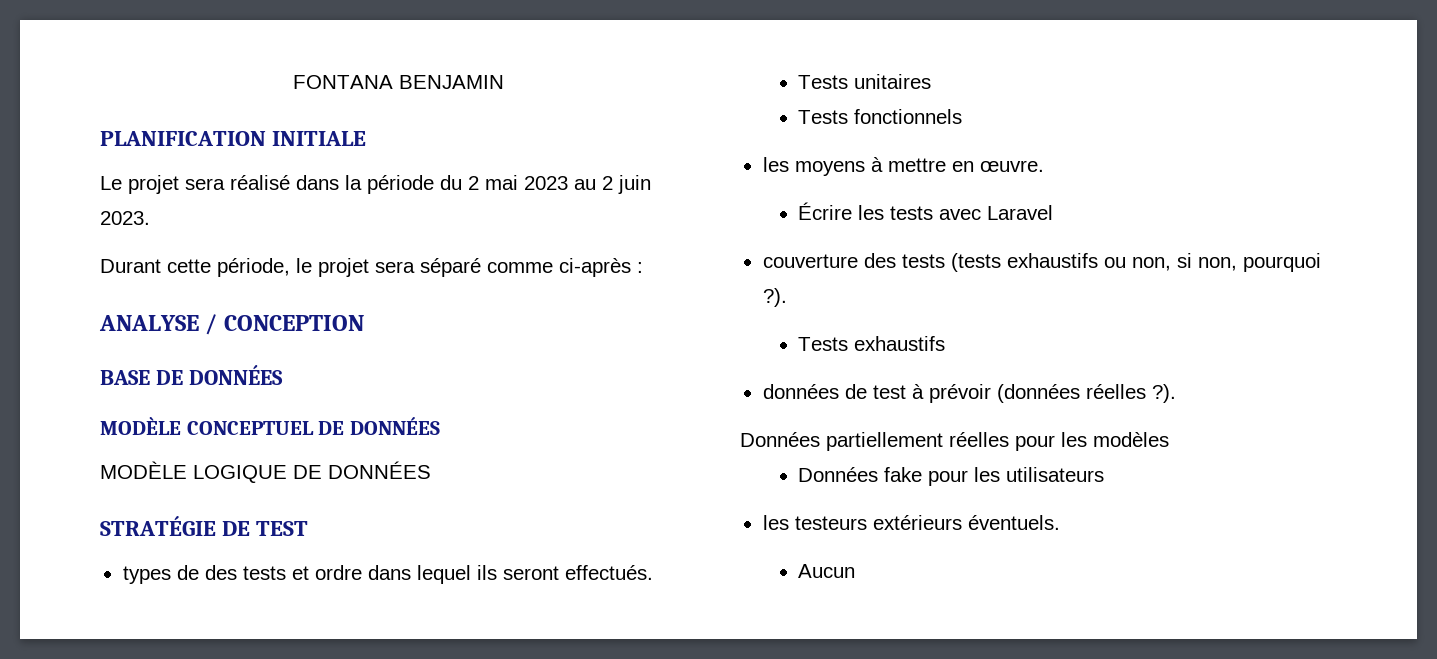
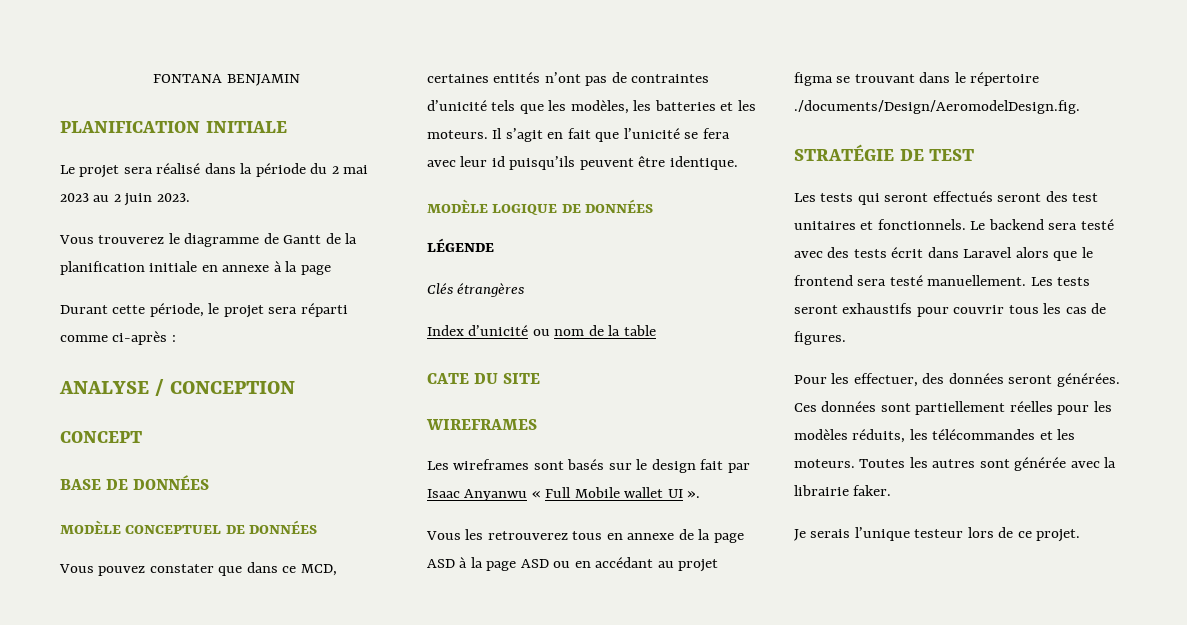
+ Vous trouverez le diagramme de Gantt de la planification initiale en annexe à la page
- Durant cette période, le projet sera séparé comme ci-après :
+ Durant cette période, le projet sera réparti comme ci-après :
+ CONCEPT
+ Vous pouvez constater que dans ce MCD, certaines entités n’ont pas de contraintes d’unicité tels que les modèles, les batteries et les moteurs. Il s’agit en fait que l’unicité se fera avec leur id puisqu’ils peuvent être identique.
  MODÈLE LOGIQUE DE DONNÉES
+ LÉGENDE
+ Clés étrangères
+ Index d’unicité ou nom de la table
+ CATE DU SITE
+ WIREFRAMES
+ Les wireframes sont basés sur le design fait par Isaac Anyanwu « Full Mobile wallet UI ».
+ Vous les retrouverez tous en annexe de la page ASD à la page ASD ou en accédant au projet figma se trouvant dans le répertoire ./documents/Design/AeromodelDesign.fig.
  STRATÉGIE DE TEST
- types de des tests et ordre dans lequel ils seront effectués.
- Tests unitaires
- Tests fonctionnels
- les moyens à mettre en œuvre.
- Écrire les tests avec Laravel
- couverture des tests (tests exhaustifs ou non, si non, pourquoi ?).
- Tests exhaustifs
- données de test à prévoir (données réelles ?).
- Données partiellement réelles pour les modèles
- Données fake pour les utilisateurs
- les testeurs extérieurs éventuels.
- Aucun
+ Les tests qui seront effectués seront des test unitaires et fonctionnels. Le backend sera testé avec des tests écrit dans Laravel alors que le frontend sera testé manuellement. Les tests seront exhaustifs pour couvrir tous les cas de figures.
+ Pour les effectuer, des données seront générées. Ces données sont partiellement réelles pour les modèles réduits, les télécommandes et les moteurs. Toutes les autres sont générée avec la librairie faker.
+ Je serais l’unique testeur lors de ce projet.

